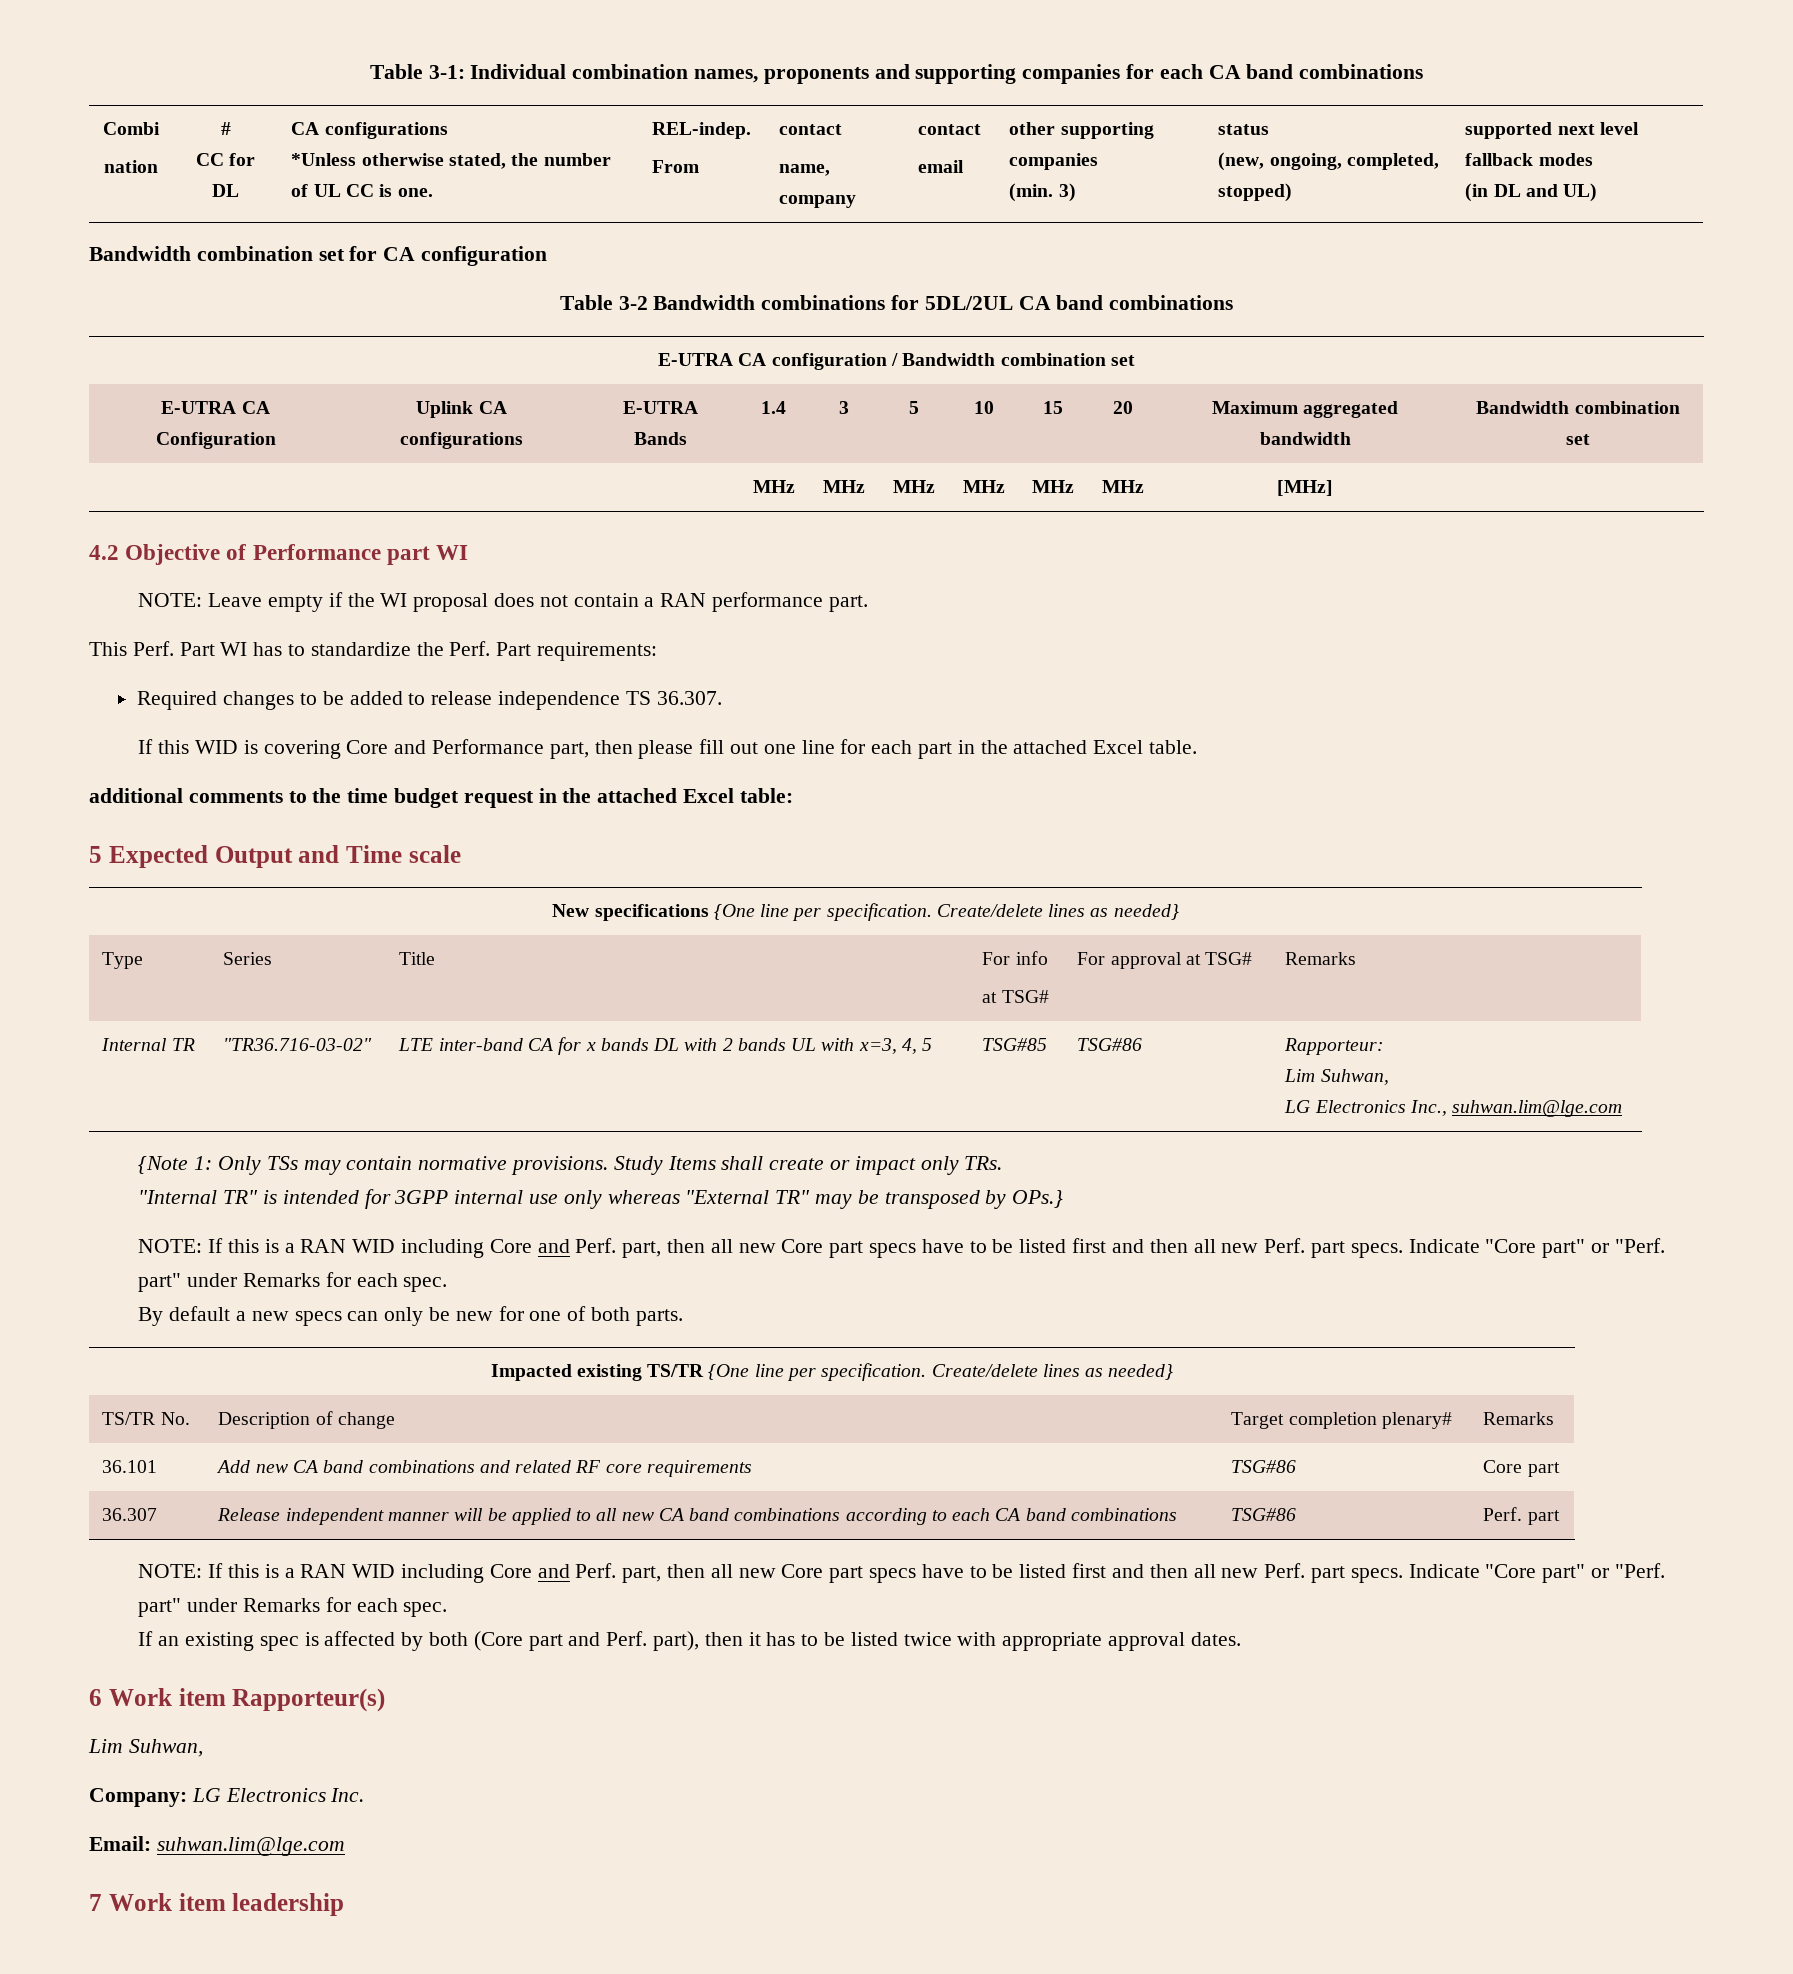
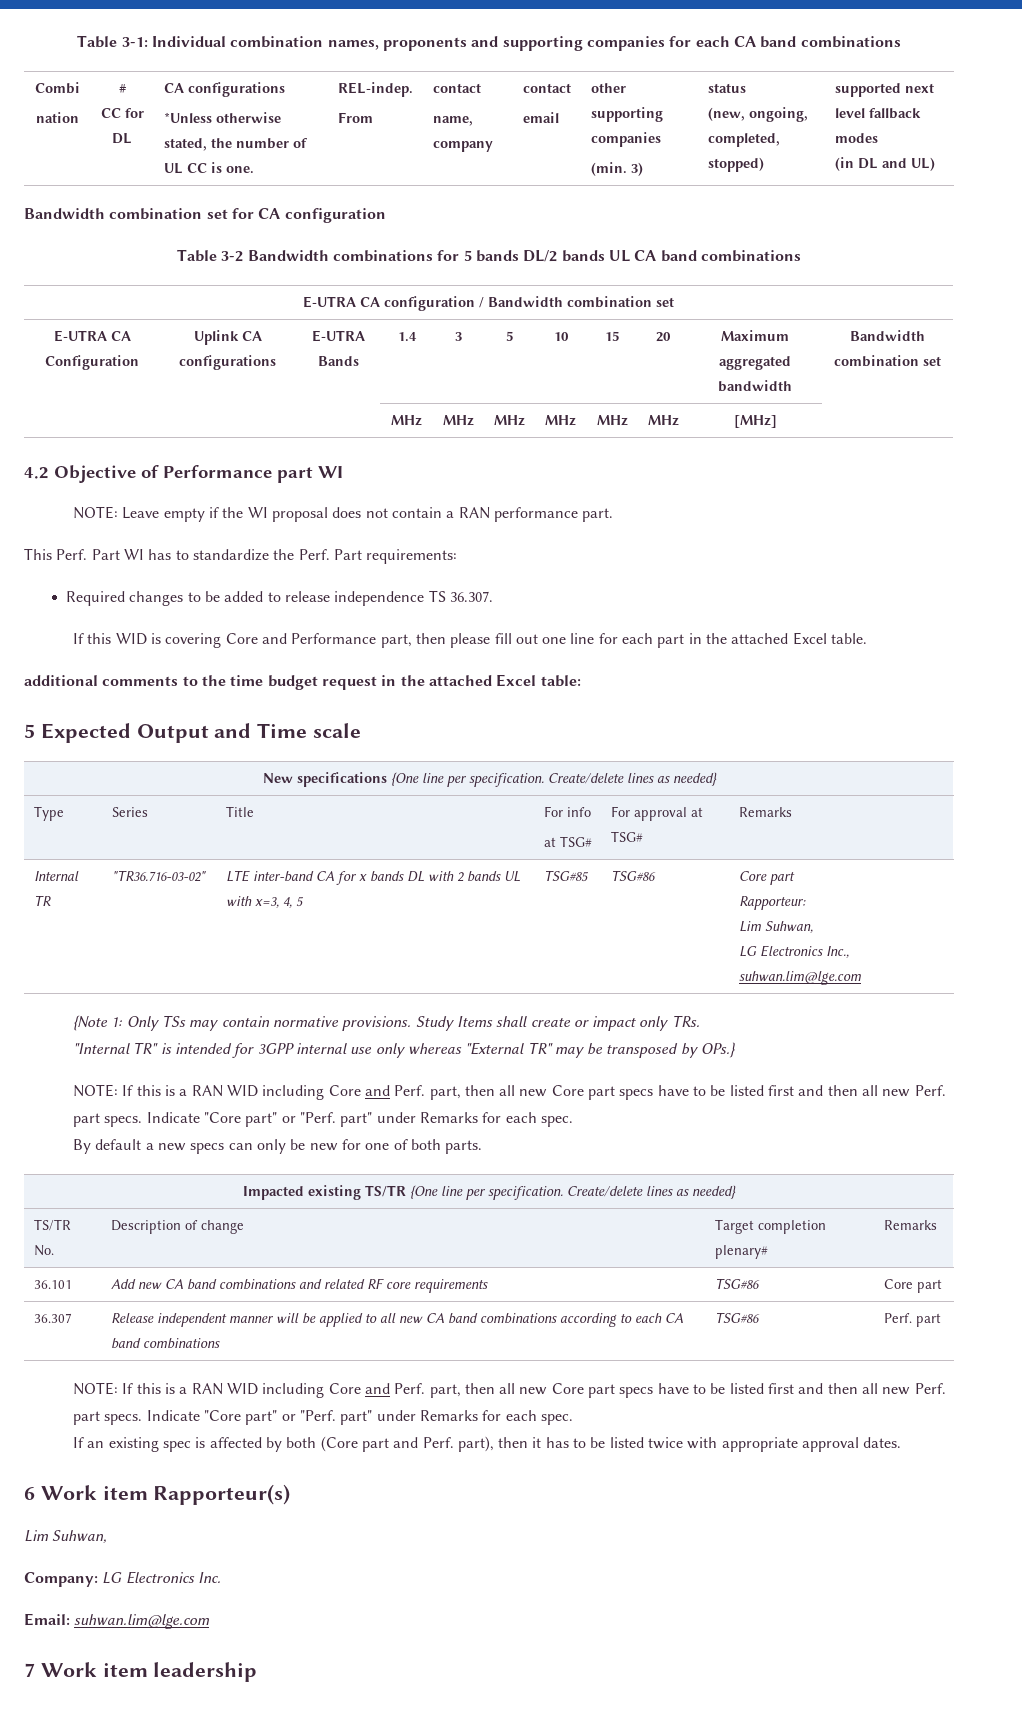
- Table 3-2 Bandwidth combinations for 5DL/2UL CA band combinations
+ Table 3-2 Bandwidth combinations for 5 bands DL/2 bands UL CA band combinations
- Internal TR | "TR36.716-03-02" | LTE inter-band CA for x bands DL with 2 bands UL with x=3, 4, 5 | TSG#85 | TSG#86 | Rapporteur:
+ Internal TR | "TR36.716-03-02" | LTE inter-band CA for x bands DL with 2 bands UL with x=3, 4, 5 | TSG#85 | TSG#86 | Core part
+ Rapporteur:

